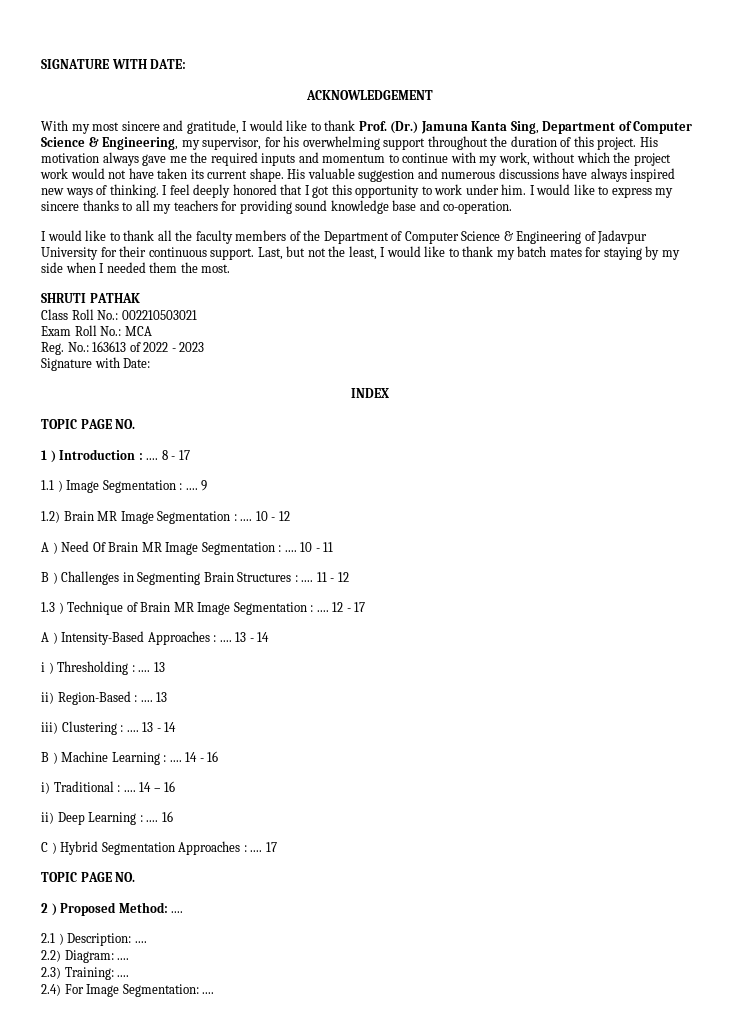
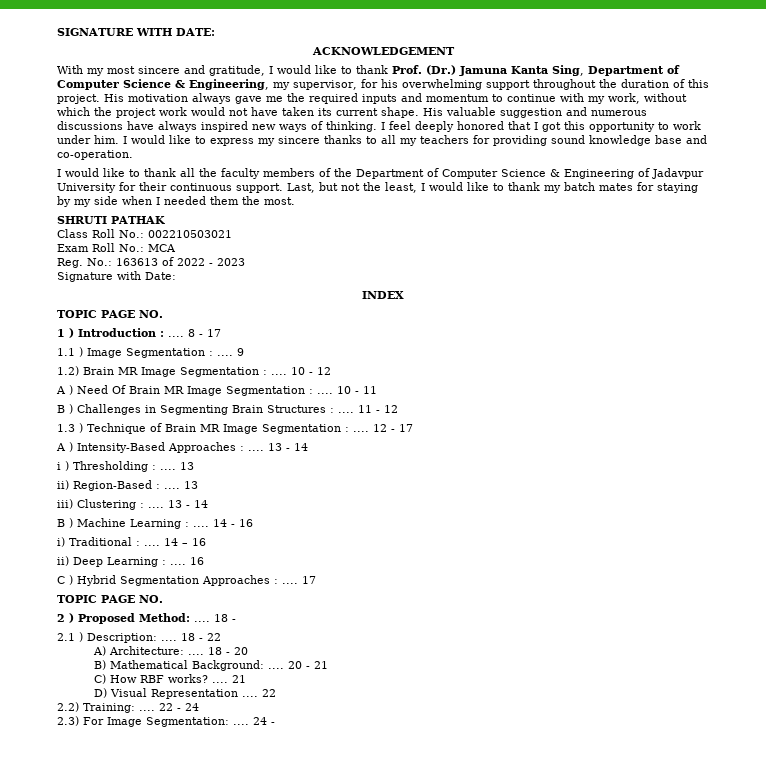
- 2 ) Proposed Method: ....
+ 2 ) Proposed Method: .... 18 -
+ 18 - 22
+ A) Architecture: .... 18 - 20
+ B) Mathematical Background: .... 20 - 21
+ C) How RBF works? .... 21
+ D) Visual Representation .... 22
- 2.2) Diagram: ....
- 2.3) Training: ....
- 2.4) For Image Segmentation: ....
+ 2.2) Training: .... 22 - 24
+ 2.3) For Image Segmentation: ....
+ 24 -

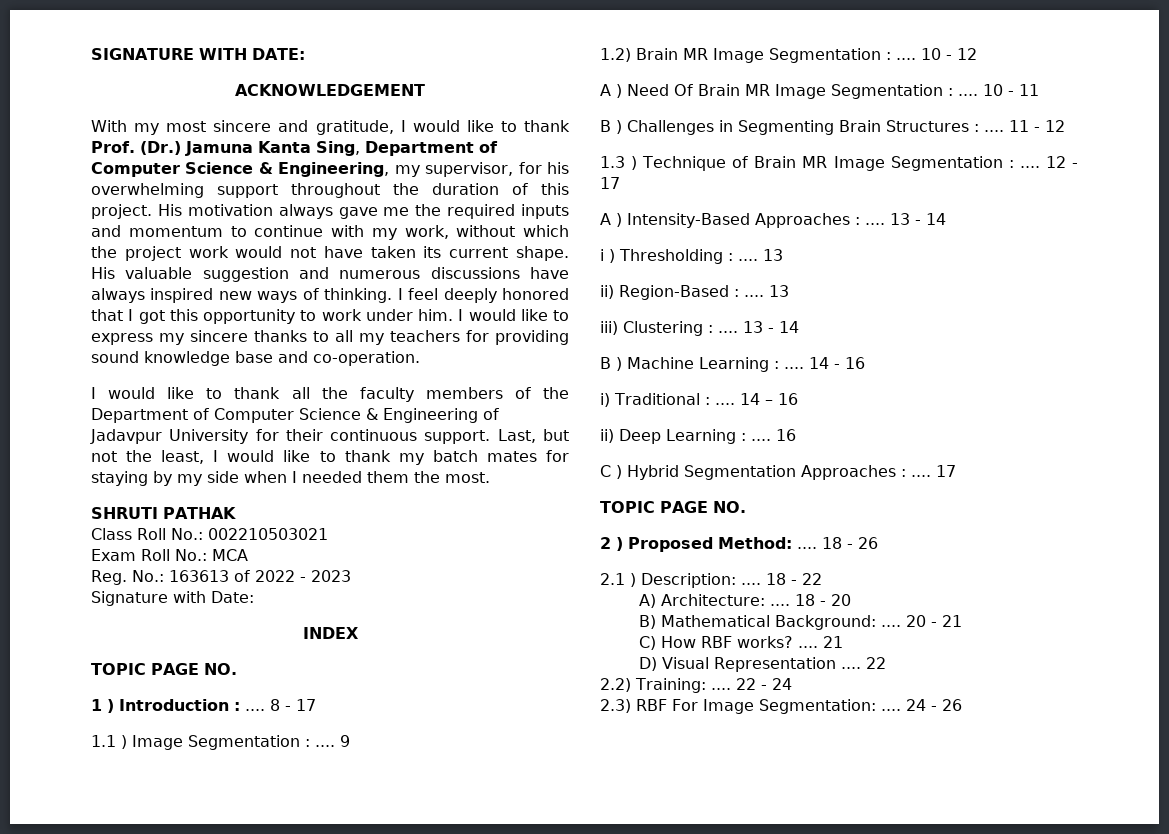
- 2 ) Proposed Method: .... 18 -
+ 2 ) Proposed Method: .... 18 - 26
- 2.3) For Image Segmentation: ....
+ 2.3) RBF For Image Segmentation: ....
- 24 -
+ 24 - 26

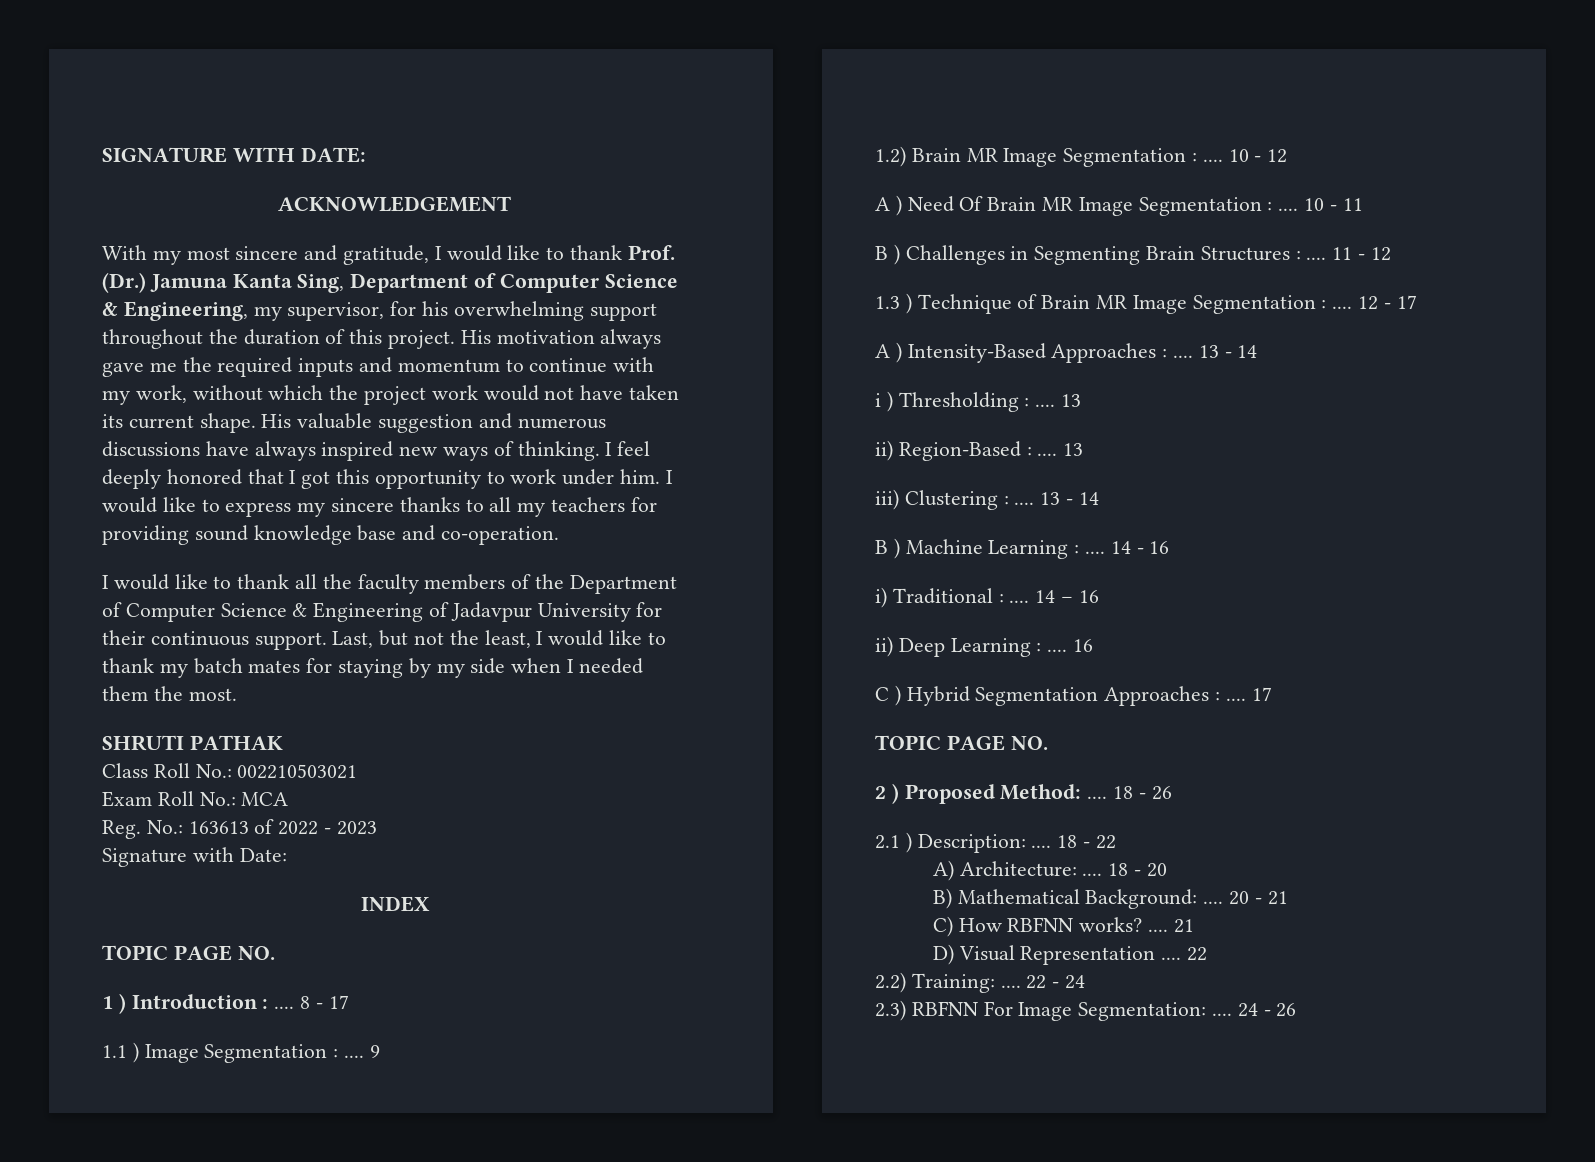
- C) How RBF works? ....
+ C) How RBFNN works? ....
- 2.3) RBF For Image Segmentation: ....
+ 2.3) RBFNN For Image Segmentation: ....

